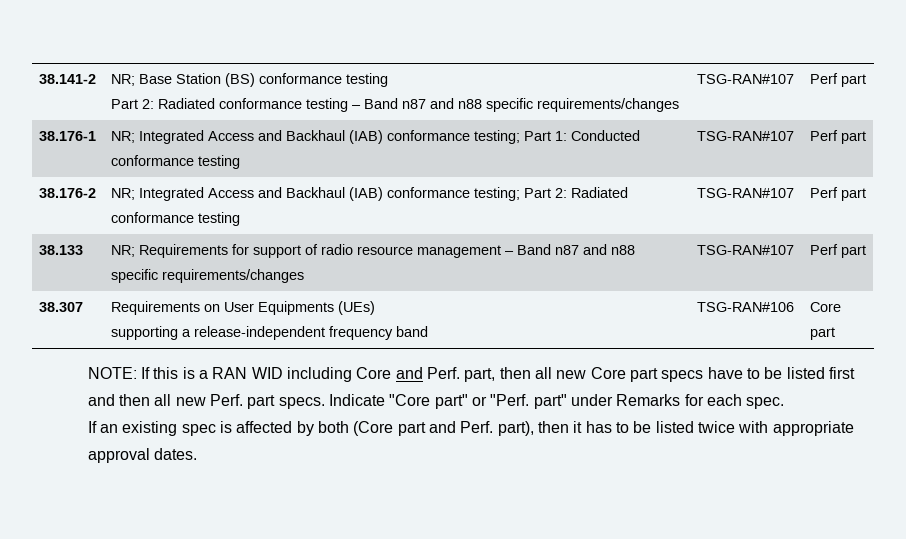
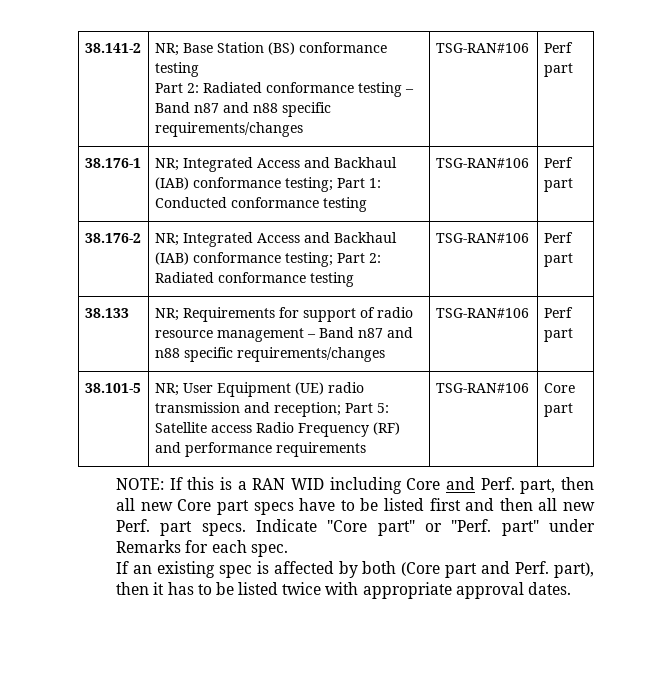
  38.141-2 | NR; Base Station (BS) conformance testing
- Part 2: Radiated conformance testing – Band n87 and n88 specific requirements/changes | TSG-RAN#107 | Perf part
+ Part 2: Radiated conformance testing – Band n87 and n88 specific requirements/changes | TSG-RAN#106 | Perf part
- 38.176-1 | NR; Integrated Access and Backhaul (IAB) conformance testing; Part 1: Conducted conformance testing | TSG-RAN#107 | Perf part
+ 38.176-1 | NR; Integrated Access and Backhaul (IAB) conformance testing; Part 1: Conducted conformance testing | TSG-RAN#106 | Perf part
- 38.176-2 | NR; Integrated Access and Backhaul (IAB) conformance testing; Part 2: Radiated conformance testing | TSG-RAN#107 | Perf part
+ 38.176-2 | NR; Integrated Access and Backhaul (IAB) conformance testing; Part 2: Radiated conformance testing | TSG-RAN#106 | Perf part
- 38.133 | NR; Requirements for support of radio resource management – Band n87 and n88 specific requirements/changes | TSG-RAN#107 | Perf part
- 38.307 | Requirements on User Equipments (UEs)
- supporting a release-independent frequency band | TSG-RAN#106 | Core part
+ 38.133 | NR; Requirements for support of radio resource management – Band n87 and n88 specific requirements/changes | TSG-RAN#106 | Perf part
+ 38.101-5 | NR; User Equipment (UE) radio transmission and reception; Part 5: Satellite access Radio Frequency (RF) and performance requirements | TSG-RAN#106 | Core part

